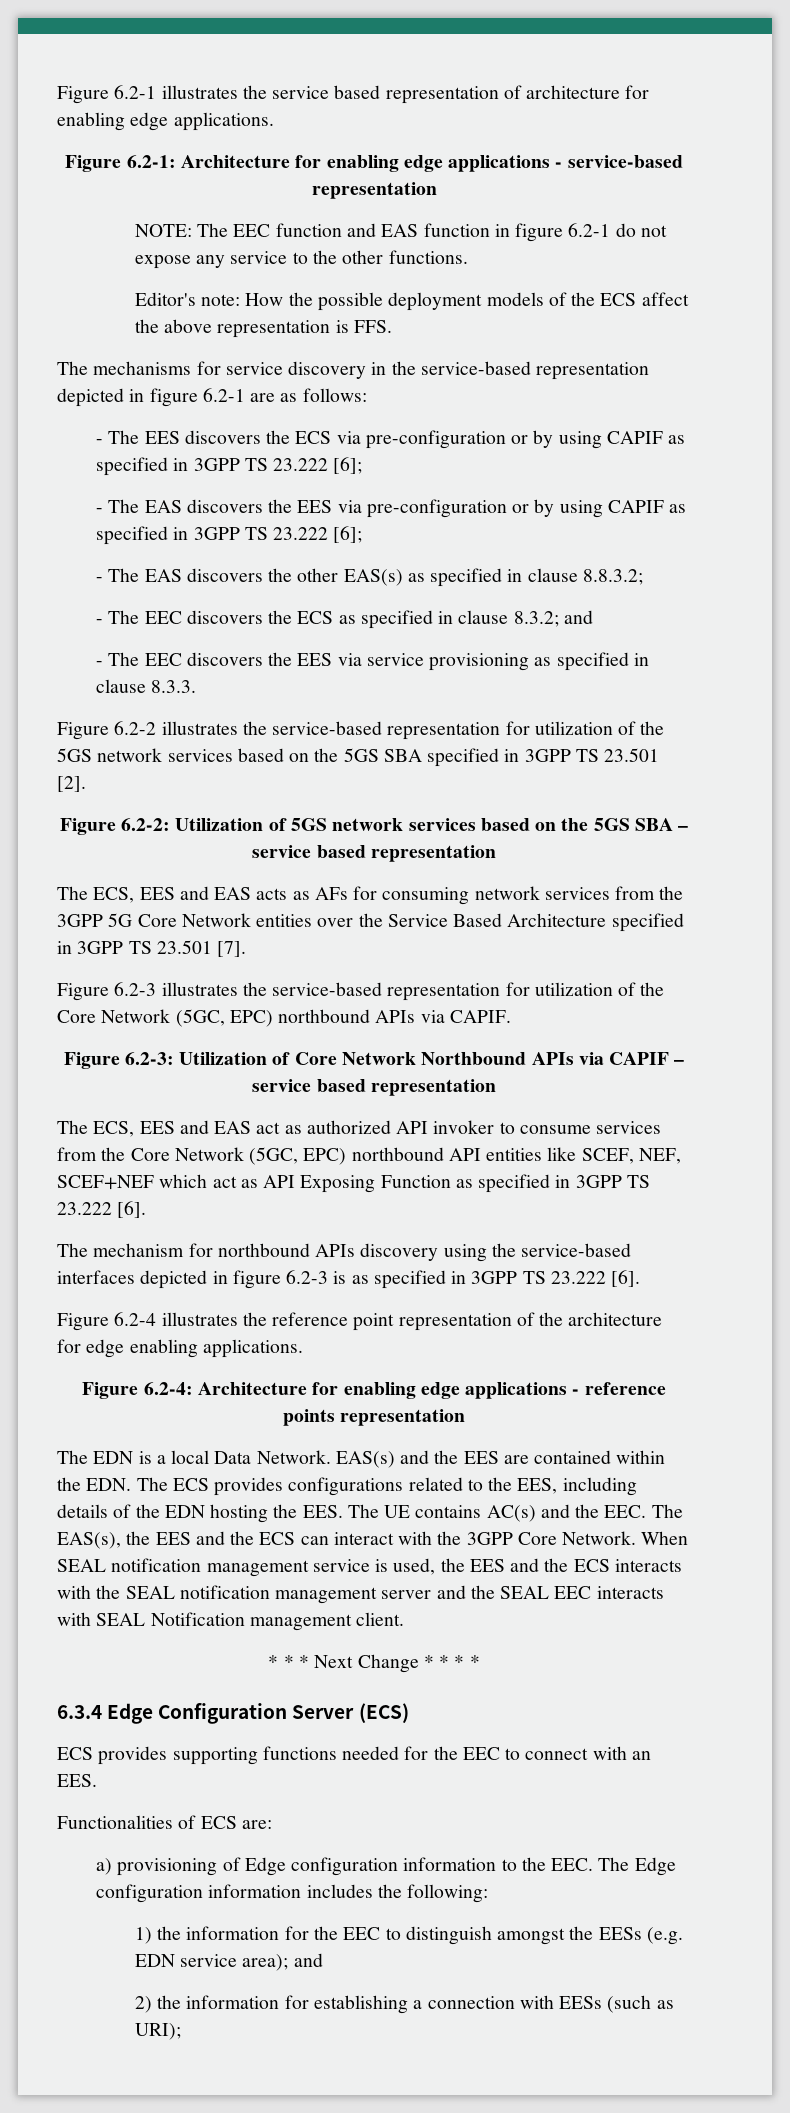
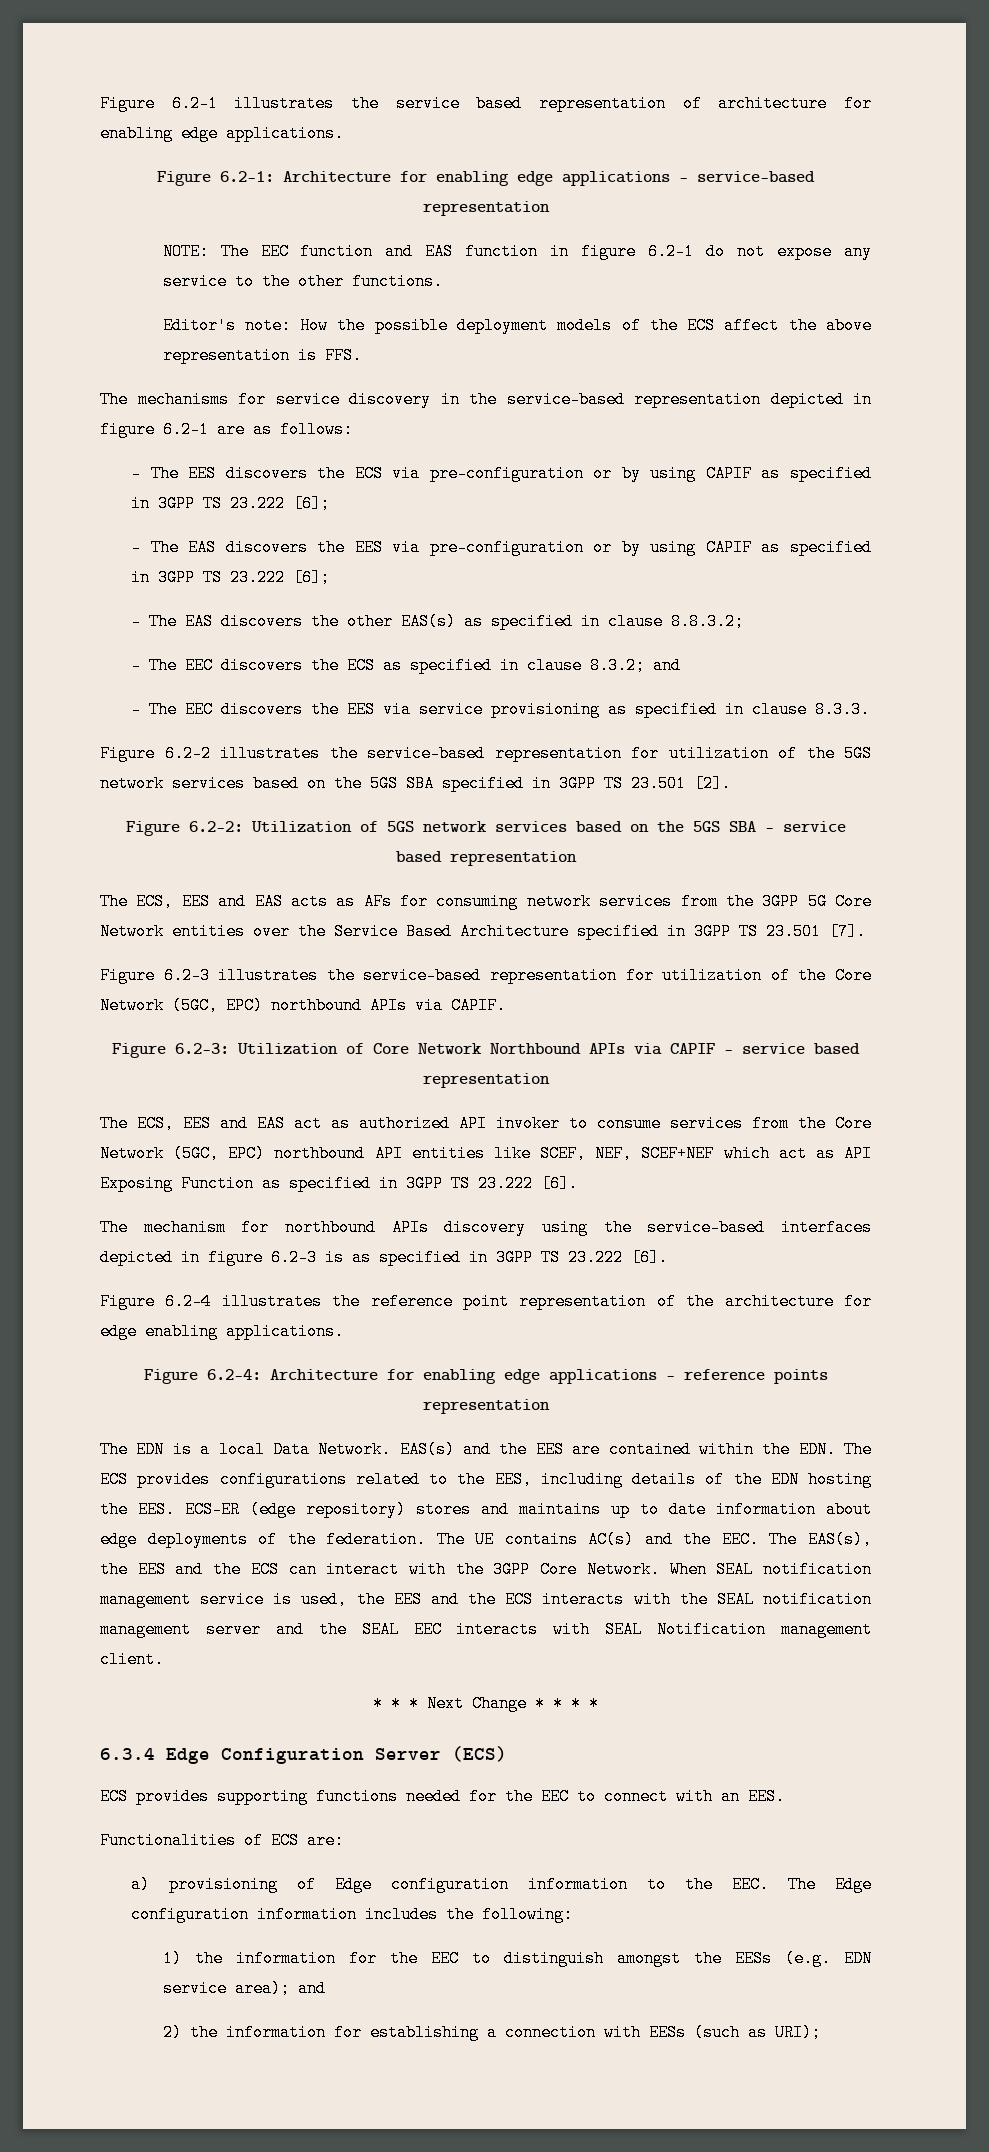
- EAS(s) and the EES are contained within the EDN. The ECS provides configurations related to the EES, including details of the EDN hosting the EES. The UE contains AC(s) and the EEC. The EAS(s), the EES and the ECS can interact with the 3GPP Core Network.
+ EAS(s) and the EES are contained within the EDN. The ECS provides configurations related to the EES, including details of the EDN hosting the EES. ECS-ER (edge repository) stores and maintains up to date information about edge deployments of the federation. The UE contains AC(s) and the EEC. The EAS(s), the EES and the ECS can interact with the 3GPP Core Network.

